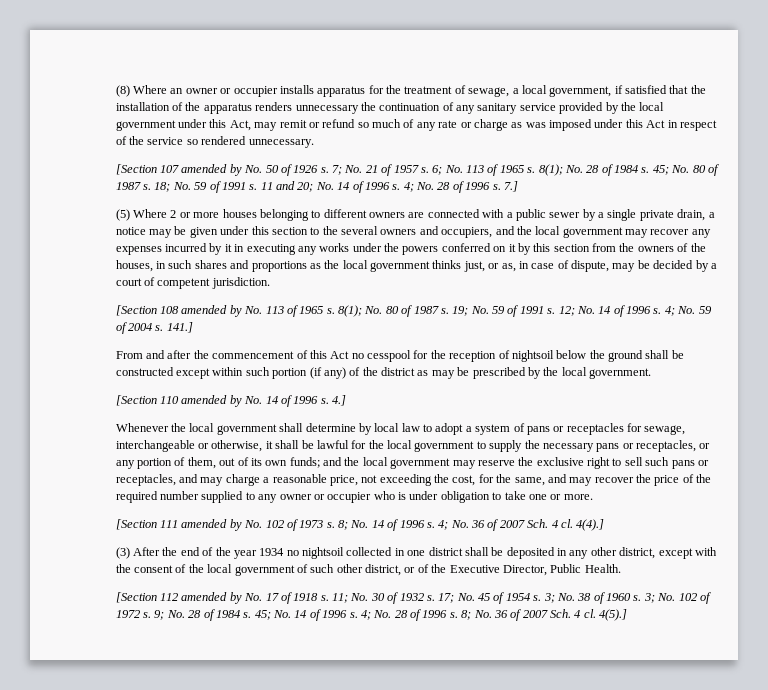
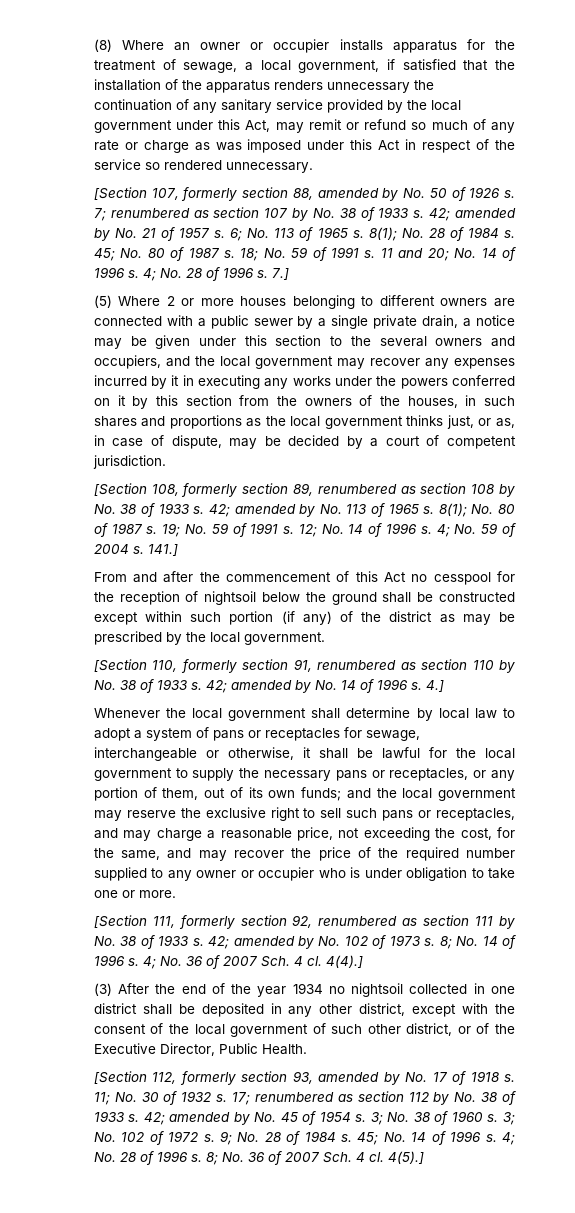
- [Section 107 amended by No. 50 of 1926 s.
+ [Section 107, formerly section 88, amended by No. 50 of 1926 s.
- 7; No. 21 of 1957 s.
+ 7; renumbered as section 107 by No. 38 of 1933 s. 42; amended by No. 21 of 1957 s.
- [Section 108 amended by No. 113 of 1965 s.
+ [Section 108, formerly section 89, renumbered as section 108 by No. 38 of 1933 s. 42; amended by No. 113 of 1965 s.
- [Section 110 amended by No. 14 of 1996 s.
+ [Section 110, formerly section 91, renumbered as section 110 by No. 38 of 1933 s. 42; amended by No. 14 of 1996 s.
- [Section 111 amended by No. 102 of 1973 s.
+ [Section 111, formerly section 92, renumbered as section 111 by No. 38 of 1933 s. 42; amended by No. 102 of 1973 s.
- [Section 112 amended by No. 17 of 1918 s.
+ [Section 112, formerly section 93, amended by No. 17 of 1918 s.
- 17; No. 45 of 1954 s.
+ 17; renumbered as section 112 by No. 38 of 1933 s. 42; amended by No. 45 of 1954 s.

